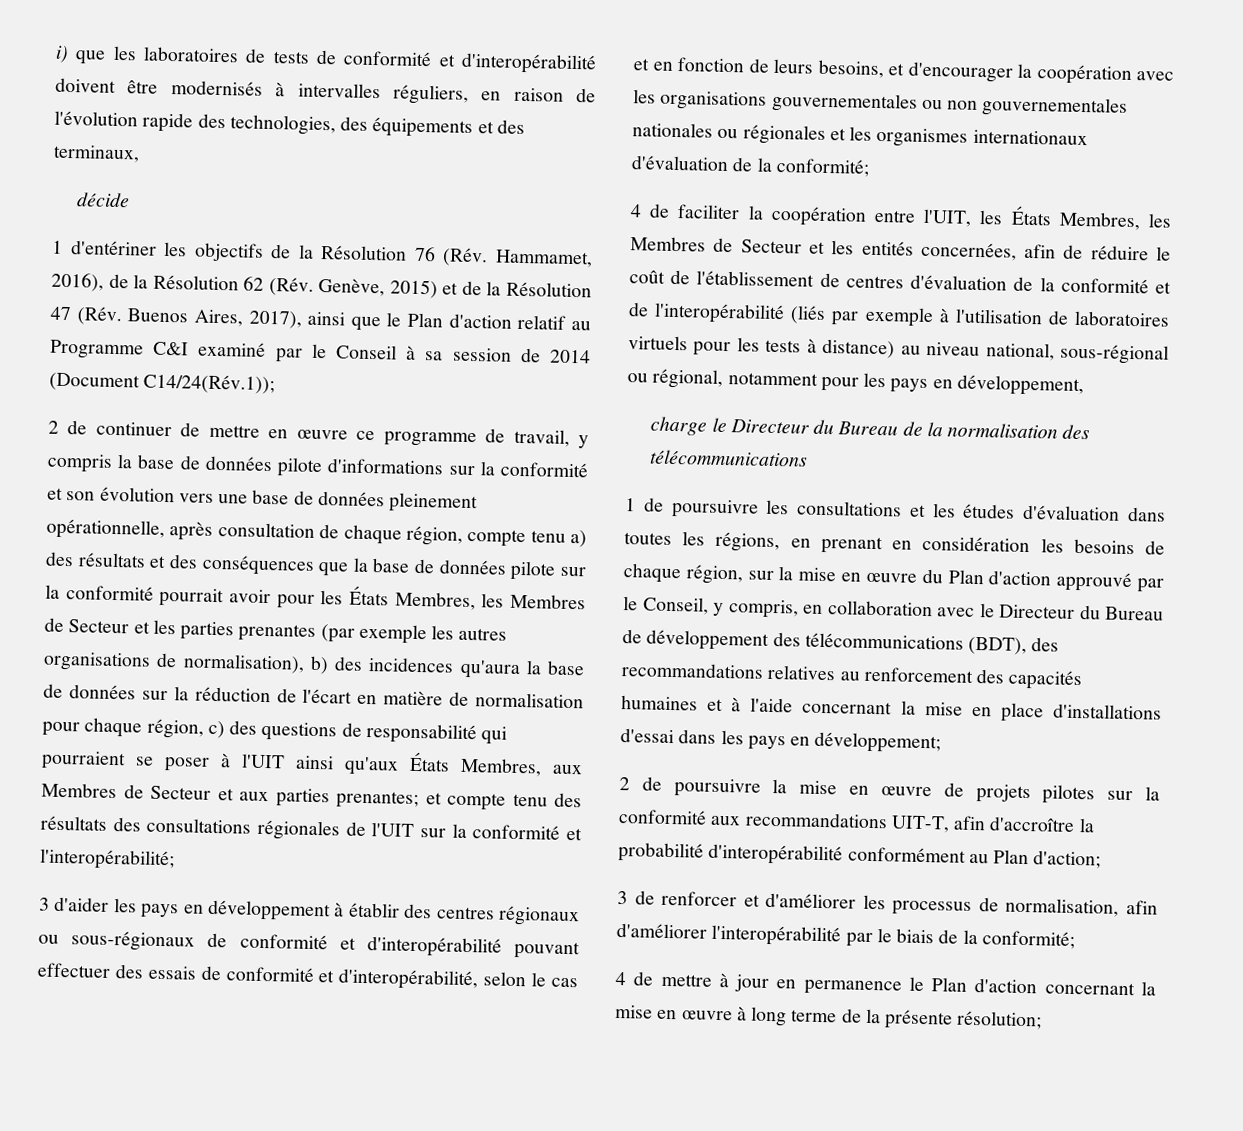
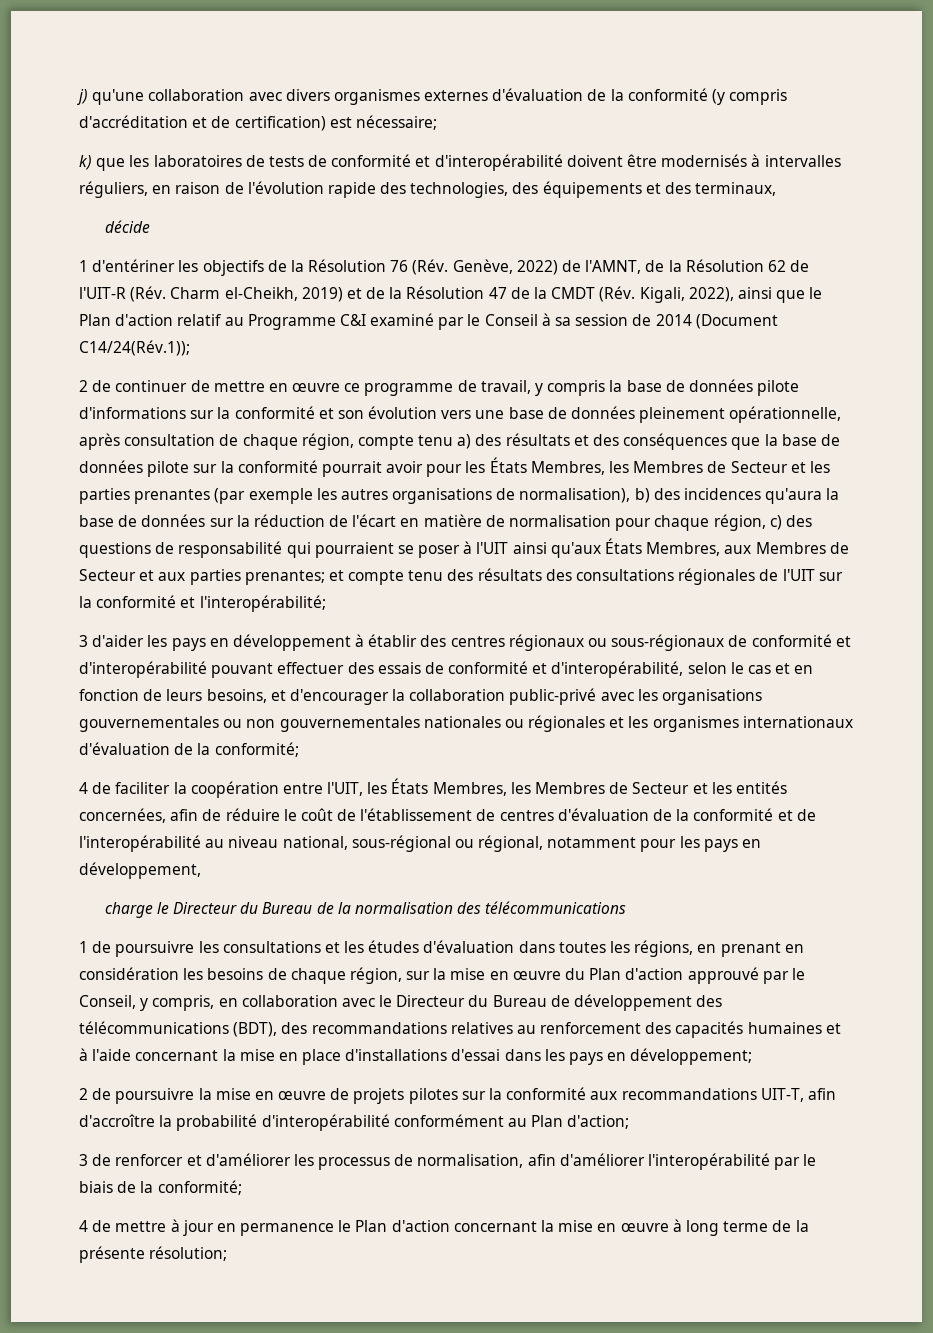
- i) que les laboratoires de tests de conformité et d'interopérabilité doivent être modernisés à intervalles réguliers, en raison de l'évolution rapide des technologies, des équipements et des terminaux,
+ j) qu'une collaboration avec divers organismes externes d'évaluation de la conformité (y compris d'accréditation et de certification) est nécessaire;
+ k) que les laboratoires de tests de conformité et d'interopérabilité doivent être modernisés à intervalles réguliers, en raison de l'évolution rapide des technologies, des équipements et des terminaux,
- 1 d'entériner les objectifs de la Résolution 76 (Rév. Hammamet, 2016), de la Résolution 62 (Rév. Genève, 2015) et de la Résolution 47 (Rév. Buenos Aires, 2017), ainsi que le Plan d'action relatif au Programme C&I examiné par le Conseil à sa session de 2014 (Document C14/24(Rév.1));
+ 1 d'entériner les objectifs de la Résolution 76 (Rév. Genève, 2022) de l'AMNT, de la Résolution 62 de l'UIT-R (Rév. Charm el-Cheikh, 2019) et de la Résolution 47 de la CMDT (Rév. Kigali, 2022), ainsi que le Plan d'action relatif au Programme C&I examiné par le Conseil à sa session de 2014 (Document C14/24(Rév.1));
- 3 d'aider les pays en développement à établir des centres régionaux ou sous-régionaux de conformité et d'interopérabilité pouvant effectuer des essais de conformité et d'interopérabilité, selon le cas et en fonction de leurs besoins, et d'encourager la coopération avec les organisations gouvernementales ou non gouvernementales nationales ou régionales et les organismes internationaux d'évaluation de la conformité;
+ 3 d'aider les pays en développement à établir des centres régionaux ou sous-régionaux de conformité et d'interopérabilité pouvant effectuer des essais de conformité et d'interopérabilité, selon le cas et en fonction de leurs besoins, et d'encourager la collaboration public-privé avec les organisations gouvernementales ou non gouvernementales nationales ou régionales et les organismes internationaux d'évaluation de la conformité;
- 4 de faciliter la coopération entre l'UIT, les États Membres, les Membres de Secteur et les entités concernées, afin de réduire le coût de l'établissement de centres d'évaluation de la conformité et de l'interopérabilité (liés par exemple à l'utilisation de laboratoires virtuels pour les tests à distance) au niveau national, sous-régional ou régional, notamment pour les pays en développement,
+ 4 de faciliter la coopération entre l'UIT, les États Membres, les Membres de Secteur et les entités concernées, afin de réduire le coût de l'établissement de centres d'évaluation de la conformité et de l'interopérabilité au niveau national, sous-régional ou régional, notamment pour les pays en développement,

